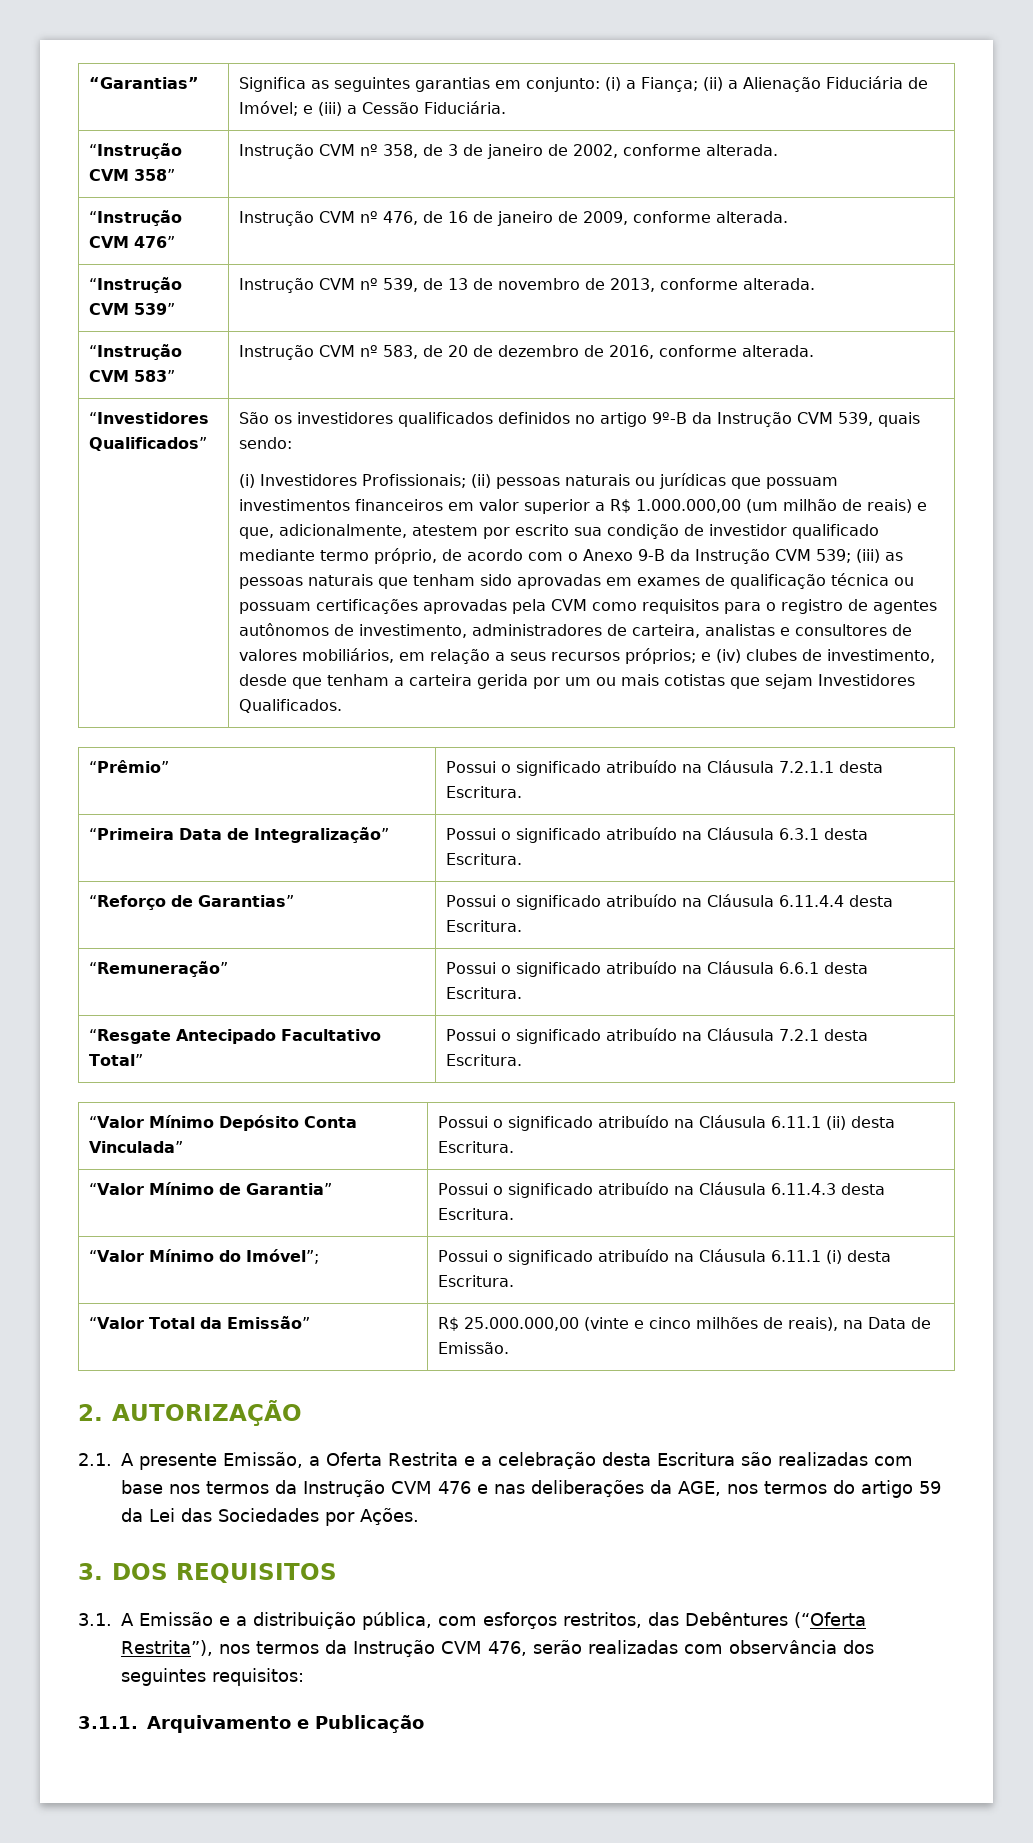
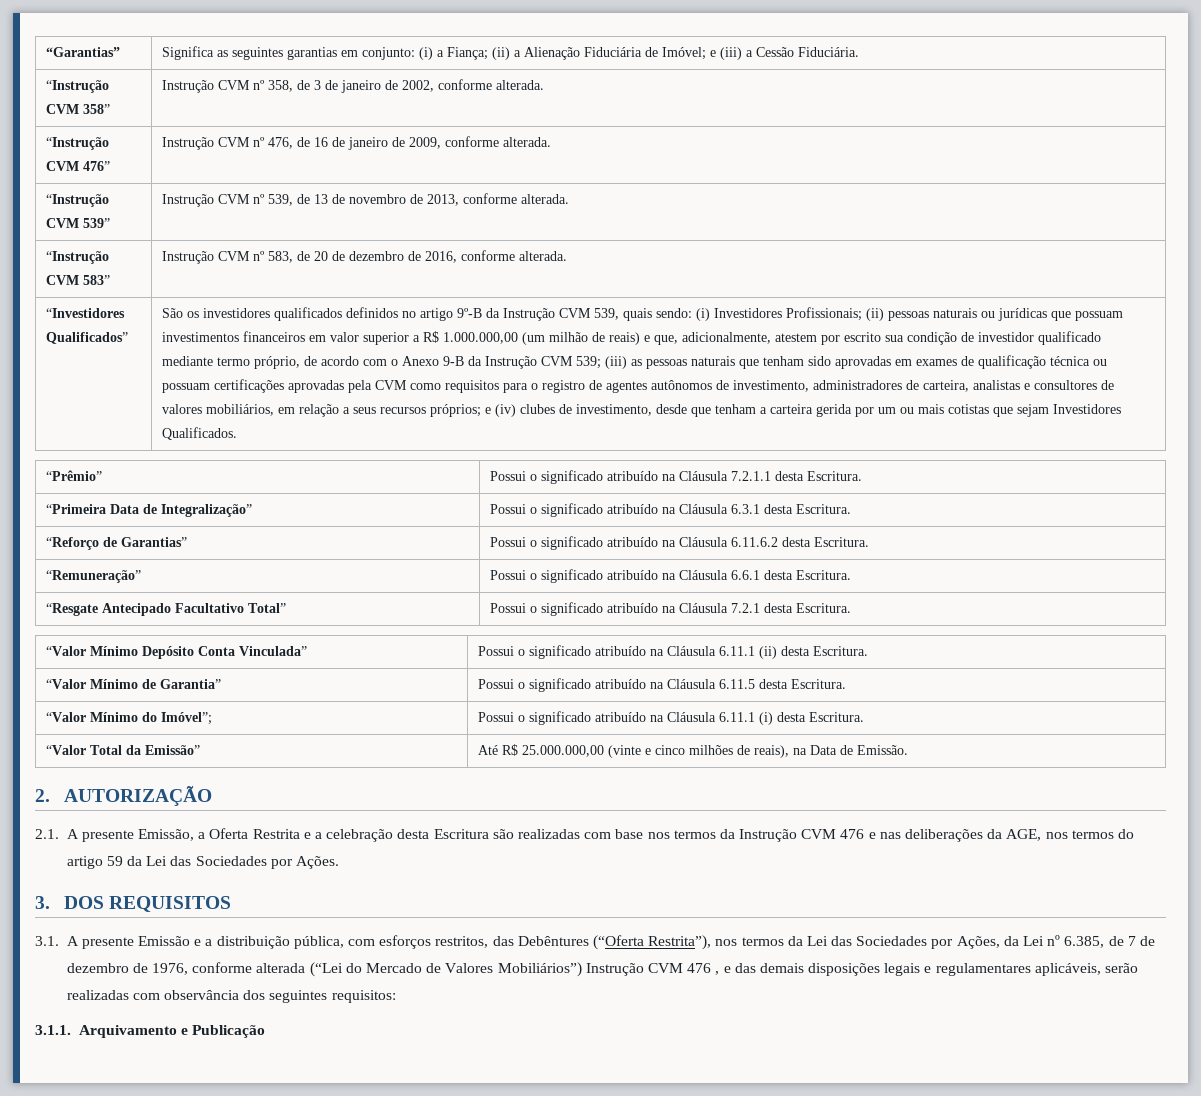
- São os investidores qualificados definidos no artigo 9º-B da Instrução CVM 539, quais sendo:
- (i) Investidores Profissionais;
+ São os investidores qualificados definidos no artigo 9º-B da Instrução CVM 539, quais sendo: (i) Investidores Profissionais;
- “Reforço de Garantias” | Possui o significado atribuído na Cláusula 6.11.4.4 desta Escritura.
+ “Reforço de Garantias” | Possui o significado atribuído na Cláusula 6.11.6.2 desta Escritura.
- “Valor Mínimo de Garantia” | Possui o significado atribuído na Cláusula 6.11.4.3 desta Escritura.
+ “Valor Mínimo de Garantia” | Possui o significado atribuído na Cláusula 6.11.5 desta Escritura.
- “Valor Total da Emissão” | R$ 25.000.000,00 (vinte e cinco milhões de reais), na Data de Emissão.
+ “Valor Total da Emissão” | Até R$ 25.000.000,00 (vinte e cinco milhões de reais), na Data de Emissão.
- 3.1. A Emissão e a distribuição pública, com esforços restritos, das Debêntures (“Oferta Restrita”), nos termos da Instrução CVM 476, serão realizadas com observância dos seguintes requisitos:
+ 3.1. A presente Emissão e a distribuição pública, com esforços restritos, das Debêntures (“Oferta Restrita”), nos termos da Lei das Sociedades por Ações, da Lei nº 6.385, de 7 de dezembro de 1976, conforme alterada (“Lei do Mercado de Valores Mobiliários”) Instrução CVM 476 , e das demais disposições legais e regulamentares aplicáveis, serão realizadas com observância dos seguintes requisitos:

